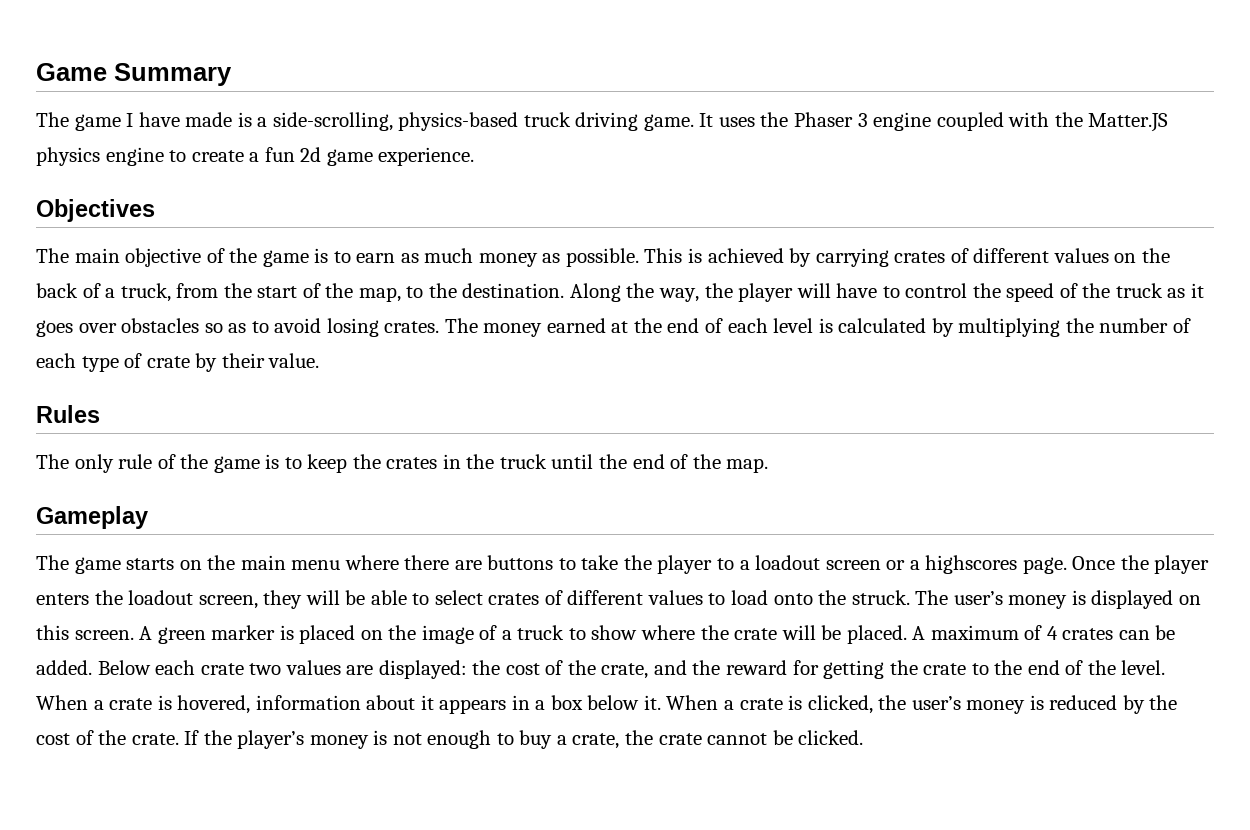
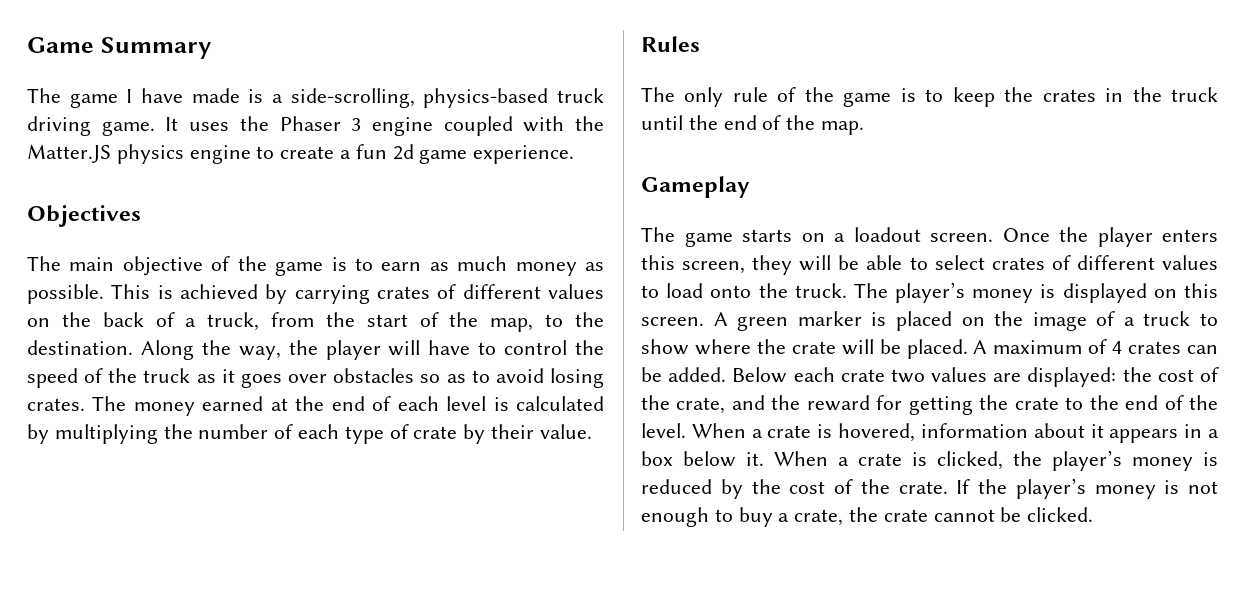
- The game starts on the main menu where there are buttons to take the player to a loadout screen or a highscores page.
+ The game starts on a loadout screen.
- Once the player enters the loadout screen, they will be able to select crates of different values to load onto the struck. The user’s money is displayed on this screen.
+ Once the player enters this screen, they will be able to select crates of different values to load onto the truck. The player’s money is displayed on this screen.
- When a crate is clicked, the user’s money is reduced by the cost of the crate.
+ When a crate is clicked, the player’s money is reduced by the cost of the crate.

